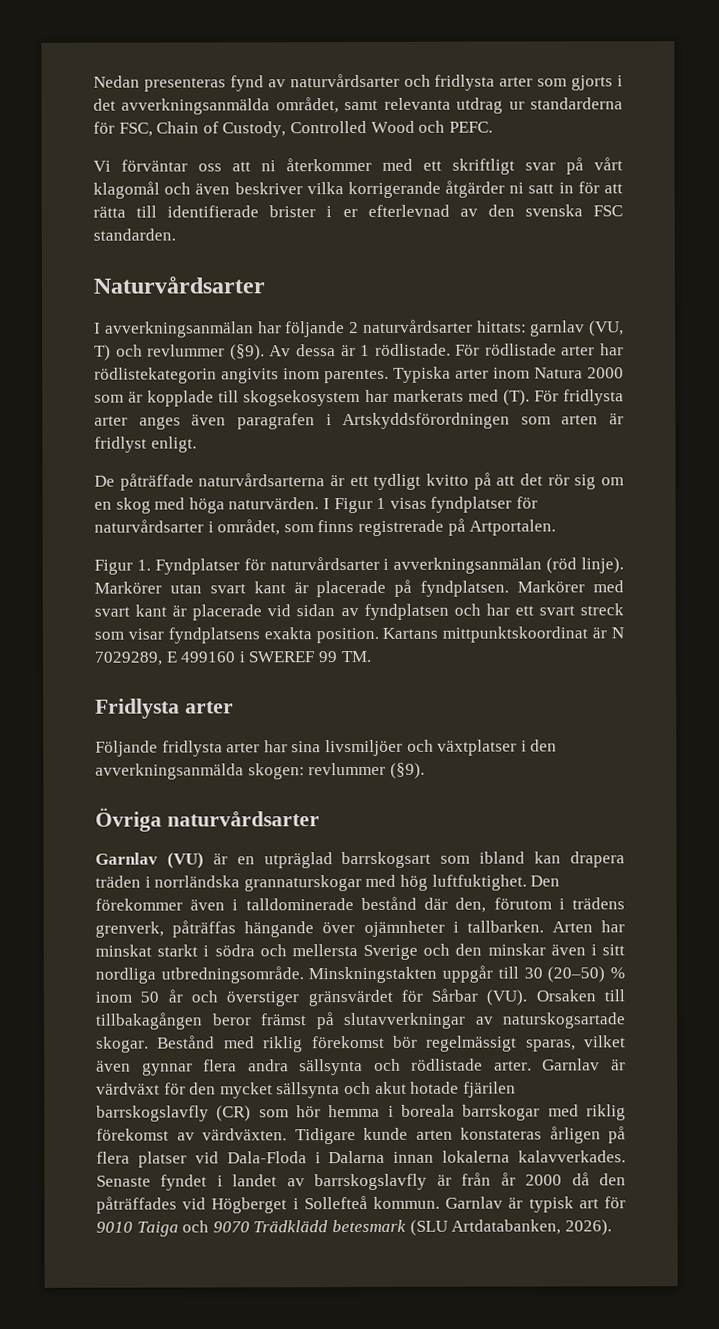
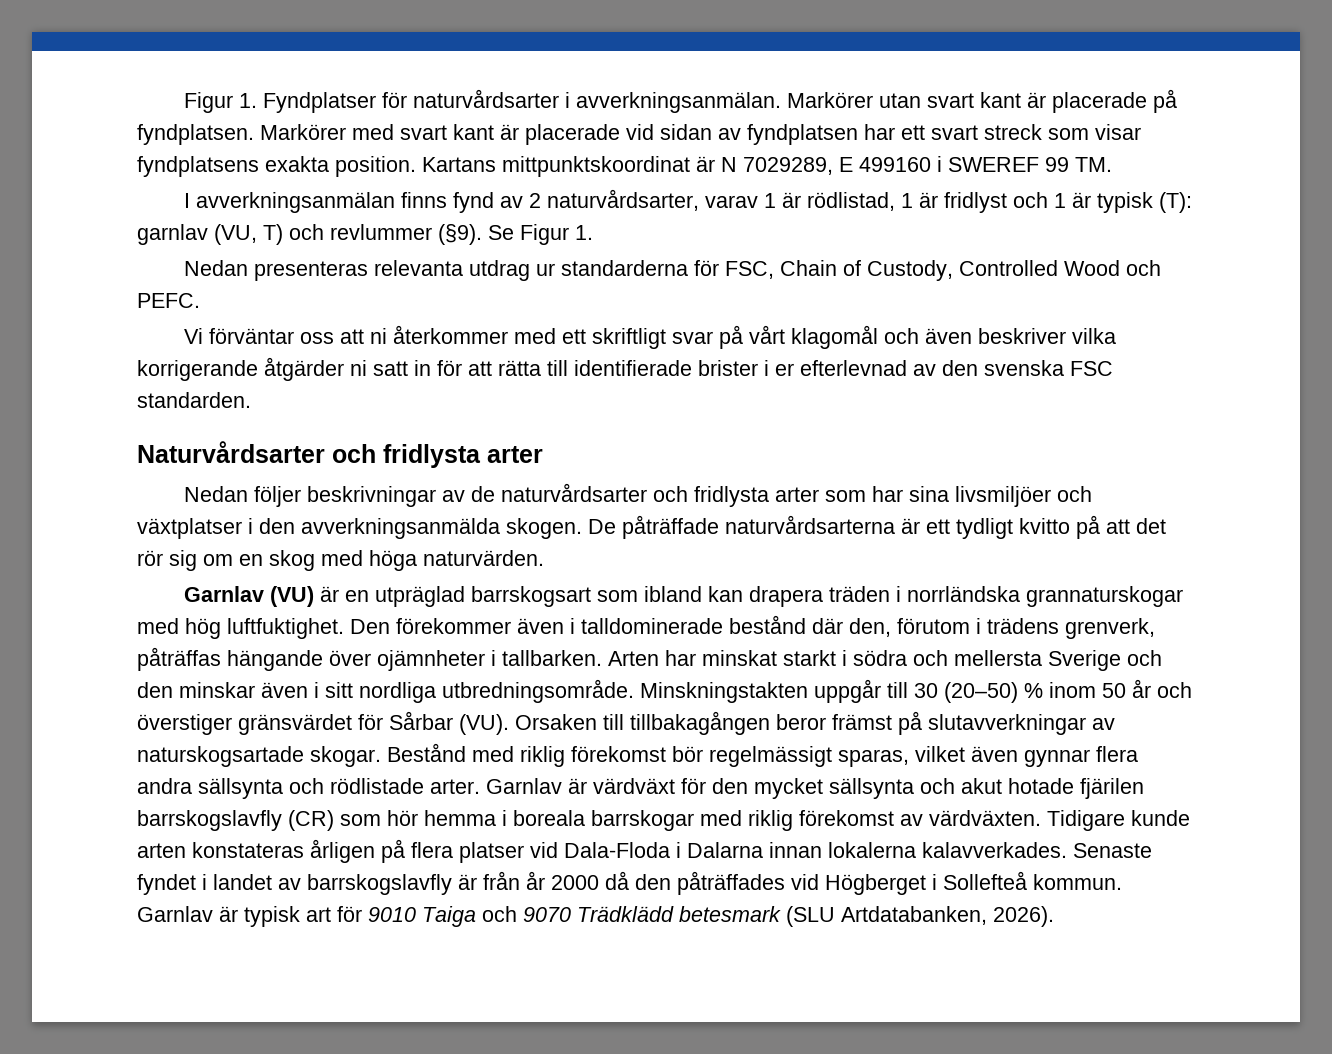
- Nedan presenteras fynd av naturvårdsarter och fridlysta arter som gjorts i det avverkningsanmälda området, samt relevanta utdrag ur standarderna för FSC, Chain of Custody, Controlled Wood och PEFC.
+ Figur 1. Fyndplatser för naturvårdsarter i avverkningsanmälan. Markörer utan svart kant är placerade på fyndplatsen. Markörer med svart kant är placerade vid sidan av fyndplatsen har ett svart streck som visar fyndplatsens exakta position. Kartans mittpunktskoordinat är N 7029289, E 499160 i SWEREF 99 TM.
+ I avverkningsanmälan finns fynd av 2 naturvårdsarter, varav 1 är rödlistad, 1 är fridlyst och 1 är typisk (T): garnlav (VU, T) och revlummer (§9). Se Figur 1.
+ Nedan presenteras relevanta utdrag ur standarderna för FSC, Chain of Custody, Controlled Wood och PEFC.
- Naturvårdsarter
- I avverkningsanmälan har följande 2 naturvårdsarter hittats: garnlav (VU, T) och revlummer (§9). Av dessa är 1 rödlistade. För rödlistade arter har rödlistekategorin angivits inom parentes. Typiska arter inom Natura 2000 som är kopplade till skogsekosystem har markerats med (T). För fridlysta arter anges även paragrafen i Artskyddsförordningen som arten är fridlyst enligt.
- De påträffade naturvårdsarterna är ett tydligt kvitto på att det rör sig om en skog med höga naturvärden. I Figur 1 visas fyndplatser för naturvårdsarter i området, som finns registrerade på Artportalen.
- Figur 1. Fyndplatser för naturvårdsarter i avverkningsanmälan (röd linje). Markörer utan svart kant är placerade på fyndplatsen. Markörer med svart kant är placerade vid sidan av fyndplatsen och har ett svart streck som visar fyndplatsens exakta position. Kartans mittpunktskoordinat är N 7029289, E 499160 i SWEREF 99 TM.
- Fridlysta arter
- Följande fridlysta arter har sina livsmiljöer och växtplatser i den avverkningsanmälda skogen: revlummer (§9).
- Övriga naturvårdsarter
+ Naturvårdsarter och fridlysta arter
+ Nedan följer beskrivningar av de naturvårdsarter och fridlysta arter som har sina livsmiljöer och växtplatser i den avverkningsanmälda skogen. De påträffade naturvårdsarterna är ett tydligt kvitto på att det rör sig om en skog med höga naturvärden.

